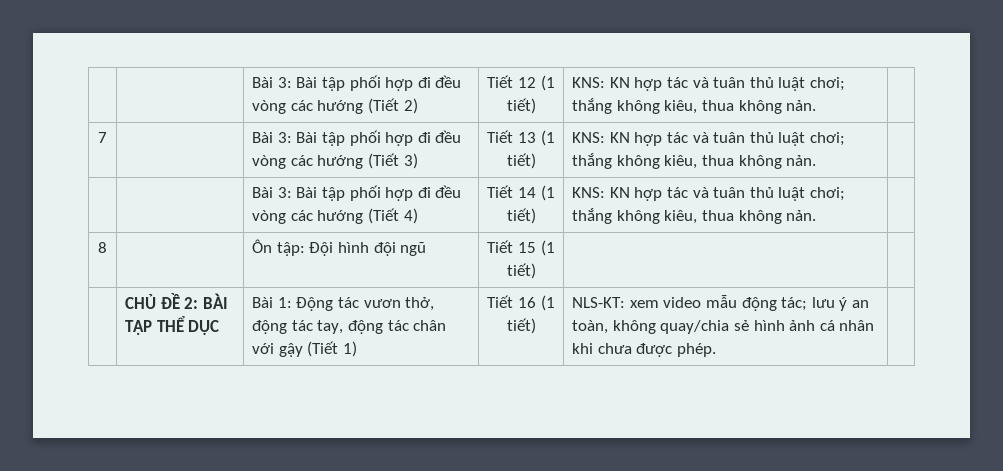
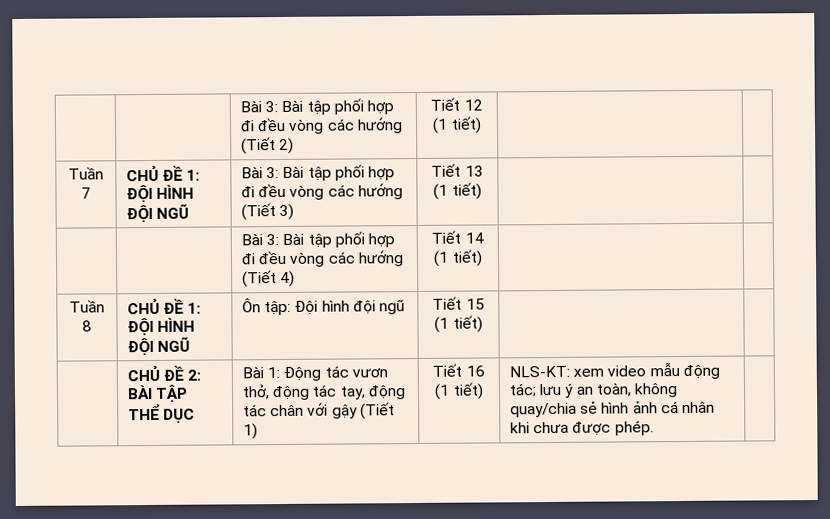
- | | Bài 3: Bài tập phối hợp đi đều vòng các hướng (Tiết 2) | Tiết 12 (1 tiết) | KNS: KN hợp tác và tuân thủ luật chơi; thắng không kiêu, thua không nản. |
- 7 | | Bài 3: Bài tập phối hợp đi đều vòng các hướng (Tiết 3) | Tiết 13 (1 tiết) | KNS: KN hợp tác và tuân thủ luật chơi; thắng không kiêu, thua không nản. |
+ | | Bài 3: Bài tập phối hợp đi đều vòng các hướng (Tiết 2) | Tiết 12 (1 tiết) | |
+ Tuần 7 | CHỦ ĐỀ 1: ĐỘI HÌNH ĐỘI NGŨ | Bài 3: Bài tập phối hợp đi đều vòng các hướng (Tiết 3) | Tiết 13 (1 tiết) | |
- | | Bài 3: Bài tập phối hợp đi đều vòng các hướng (Tiết 4) | Tiết 14 (1 tiết) | KNS: KN hợp tác và tuân thủ luật chơi; thắng không kiêu, thua không nản. |
- 8 | | Ôn tập: Đội hình đội ngũ | Tiết 15 (1 tiết) | |
+ | | Bài 3: Bài tập phối hợp đi đều vòng các hướng (Tiết 4) | Tiết 14 (1 tiết) | |
+ Tuần 8 | CHỦ ĐỀ 1: ĐỘI HÌNH ĐỘI NGŨ | Ôn tập: Đội hình đội ngũ | Tiết 15 (1 tiết) | |

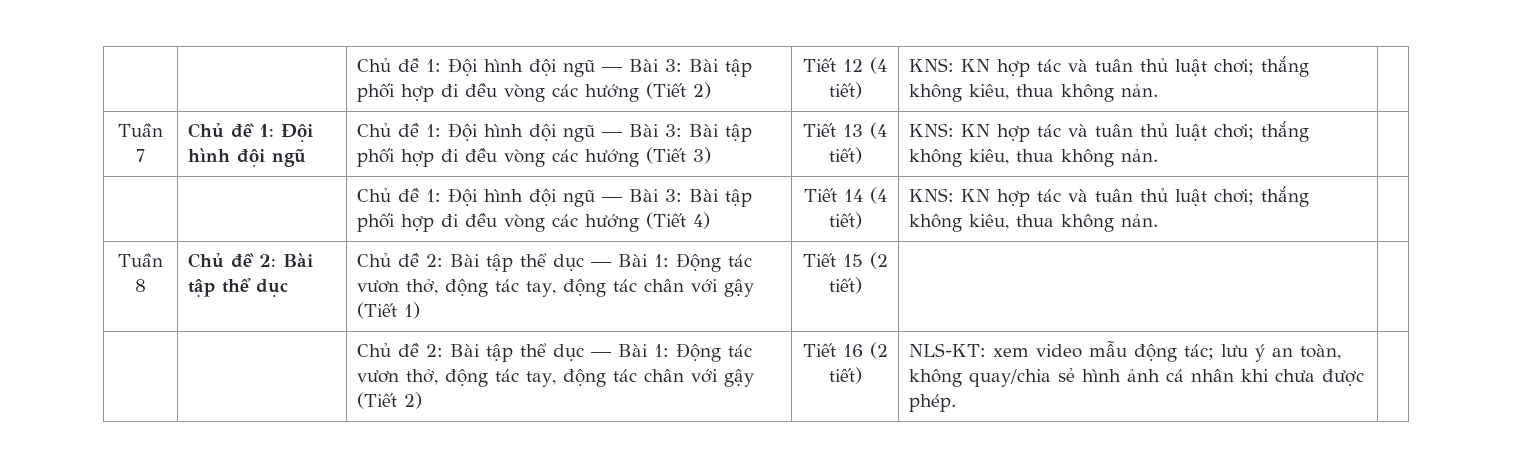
- | | Bài 3: Bài tập phối hợp đi đều vòng các hướng (Tiết 2) | Tiết 12 (1 tiết) | |
- Tuần 7 | CHỦ ĐỀ 1: ĐỘI HÌNH ĐỘI NGŨ | Bài 3: Bài tập phối hợp đi đều vòng các hướng (Tiết 3) | Tiết 13 (1 tiết) | |
- | | Bài 3: Bài tập phối hợp đi đều vòng các hướng (Tiết 4) | Tiết 14 (1 tiết) | |
- Tuần 8 | CHỦ ĐỀ 1: ĐỘI HÌNH ĐỘI NGŨ | Ôn tập: Đội hình đội ngũ | Tiết 15 (1 tiết) | |
- | CHỦ ĐỀ 2: BÀI TẬP THỂ DỤC | Bài 1: Động tác vươn thở, động tác tay, động tác chân với gậy (Tiết 1)
+ | | Chủ đề 1: Đội hình đội ngũ — Bài 3: Bài tập phối hợp đi đều vòng các hướng (Tiết 2) | Tiết 12 (4 tiết) | KNS: KN hợp tác và tuân thủ luật chơi; thắng không kiêu, thua không nản. |
+ Tuần 7 | Chủ đề 1: Đội hình đội ngũ | Chủ đề 1: Đội hình đội ngũ — Bài 3: Bài tập phối hợp đi đều vòng các hướng (Tiết 3) | Tiết 13 (4 tiết) | KNS: KN hợp tác và tuân thủ luật chơi; thắng không kiêu, thua không nản. |
+ | | Chủ đề 1: Đội hình đội ngũ — Bài 3: Bài tập phối hợp đi đều vòng các hướng (Tiết 4) | Tiết 14 (4 tiết) | KNS: KN hợp tác và tuân thủ luật chơi; thắng không kiêu, thua không nản. |
+ Tuần 8 | Chủ đề 2: Bài tập thể dục | Chủ đề 2: Bài tập thể dục — Bài 1: Động tác vươn thở, động tác tay, động tác chân với gậy (Tiết 1) | Tiết 15 (2 tiết) | |
+ | | Chủ đề 2: Bài tập thể dục — Bài 1: Động tác vươn thở, động tác tay, động tác chân với gậy (Tiết 2)
- Tiết 16 (1 tiết)
+ Tiết 16 (2 tiết)

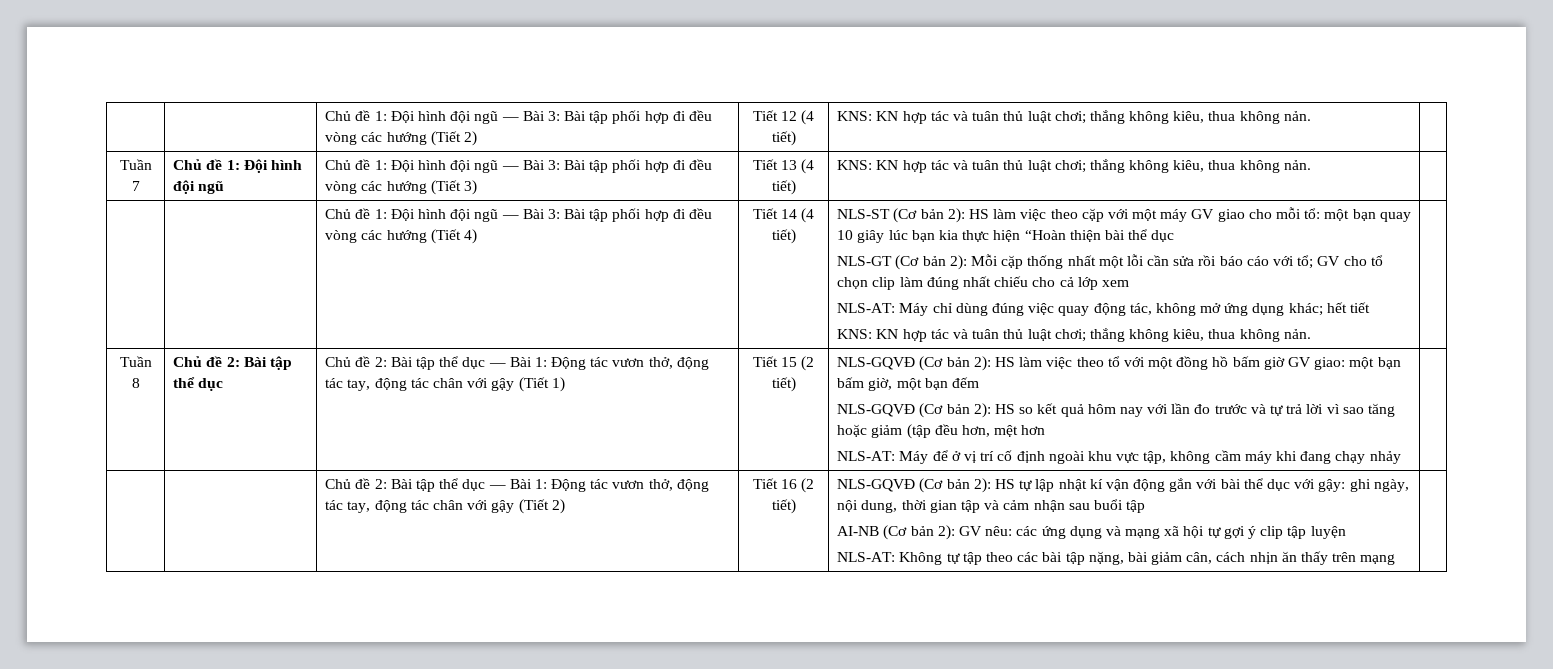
+ NLS-ST (Cơ bản 2): HS làm việc theo cặp với một máy GV giao cho mỗi tổ: một bạn quay 10 giây lúc bạn kia thực hiện “Hoàn thiện bài thể dục
+ NLS-GT (Cơ bản 2): Mỗi cặp thống nhất một lỗi cần sửa rồi báo cáo với tổ; GV cho tổ chọn clip làm đúng nhất chiếu cho cả lớp xem
+ NLS-AT: Máy chỉ dùng đúng việc quay động tác, không mở ứng dụng khác; hết tiết
+ NLS-GQVĐ (Cơ bản 2): HS làm việc theo tổ với một đồng hồ bấm giờ GV giao: một bạn bấm giờ, một bạn đếm
+ NLS-GQVĐ (Cơ bản 2): HS so kết quả hôm nay với lần đo trước và tự trả lời vì sao tăng hoặc giảm (tập đều hơn, mệt hơn
+ NLS-AT: Máy để ở vị trí cố định ngoài khu vực tập, không cầm máy khi đang chạy nhảy
- NLS-KT: xem video mẫu động tác; lưu ý an toàn, không quay/chia sẻ hình ảnh cá nhân khi chưa được phép.
+ NLS-GQVĐ (Cơ bản 2): HS tự lập nhật kí vận động gắn với bài thể dục với gậy: ghi ngày, nội dung, thời gian tập và cảm nhận sau buổi tập
+ AI-NB (Cơ bản 2): GV nêu: các ứng dụng và mạng xã hội tự gợi ý clip tập luyện
+ NLS-AT: Không tự tập theo các bài tập nặng, bài giảm cân, cách nhịn ăn thấy trên mạng

